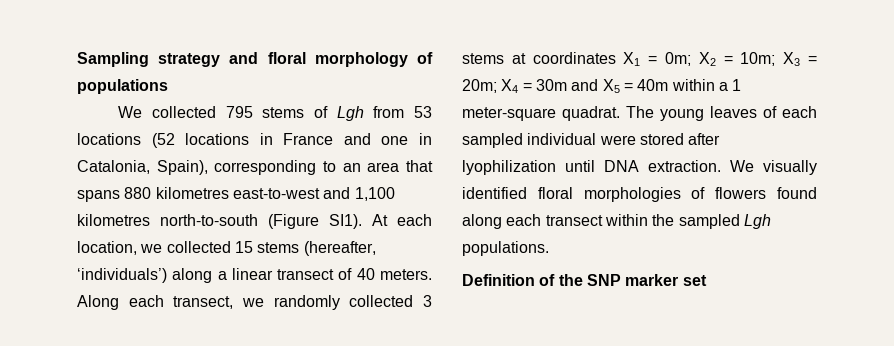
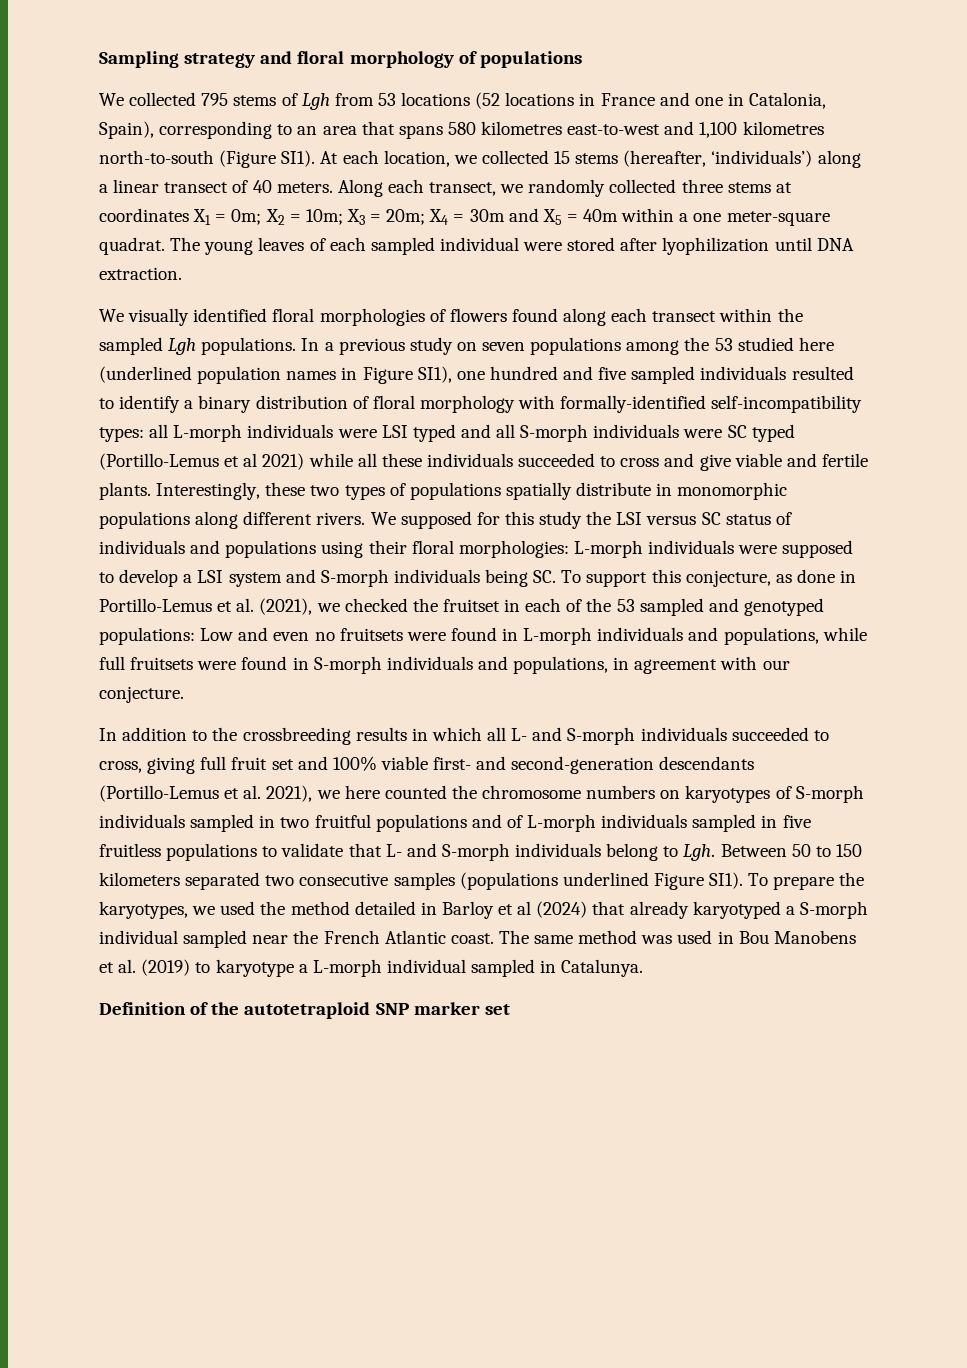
- We collected 795 stems of Lgh from 53 locations (52 locations in France and one in Catalonia, Spain), corresponding to an area that spans 880 kilometres east-to-west and 1,100 kilometres north-to-south (Figure SI1).
+ We collected 795 stems of Lgh from 53 locations (52 locations in France and one in Catalonia, Spain), corresponding to an area that spans 580 kilometres east-to-west and 1,100 kilometres north-to-south (Figure SI1).
- Along each transect, we randomly collected 3 stems at coordinates X1 = 0m; X2 = 10m; X3 = 20m; X4 = 30m and X5 = 40m within a 1 meter-square quadrat.
+ Along each transect, we randomly collected three stems at coordinates X1 = 0m; X2 = 10m; X3 = 20m; X4 = 30m and X5 = 40m within a one meter-square quadrat.
- The young leaves of each sampled individual were stored after lyophilization until DNA extraction. We visually identified floral morphologies of flowers found along each transect within the sampled Lgh populations.
+ The young leaves of each sampled individual were stored after lyophilization until DNA extraction.
+ We visually identified floral morphologies of flowers found along each transect within the sampled Lgh populations. In a previous study on seven populations among the 53 studied here (underlined population names in Figure SI1), one hundred and five sampled individuals resulted to identify a binary distribution of floral morphology with formally-identified self-incompatibility types: all L-morph individuals were LSI typed and all S-morph individuals were SC typed (Portillo-Lemus et al 2021) while all these individuals succeeded to cross and give viable and fertile plants. Interestingly, these two types of populations spatially distribute in monomorphic populations along different rivers. We supposed for this study the LSI versus SC status of individuals and populations using their floral morphologies: L-morph individuals were supposed to develop a LSI system and S-morph individuals being SC. To support this conjecture, as done in Portillo-Lemus et al. (2021), we checked the fruitset in each of the 53 sampled and genotyped populations: Low and even no fruitsets were found in L-morph individuals and populations, while full fruitsets were found in S-morph individuals and populations, in agreement with our conjecture.
+ In addition to the crossbreeding results in which all L- and S-morph individuals succeeded to cross, giving full fruit set and 100% viable first- and second-generation descendants (Portillo-Lemus et al. 2021), we here counted the chromosome numbers on karyotypes of S-morph individuals sampled in two fruitful populations and of L-morph individuals sampled in five fruitless populations to validate that L- and S-morph individuals belong to Lgh. Between 50 to 150 kilometers separated two consecutive samples (populations underlined Figure SI1). To prepare the karyotypes, we used the method detailed in Barloy et al (2024) that already karyotyped a S-morph individual sampled near the French Atlantic coast. The same method was used in Bou Manobens et al. (2019) to karyotype a L-morph individual sampled in Catalunya.
- Definition of the SNP marker set
+ Definition of the autotetraploid SNP marker set

